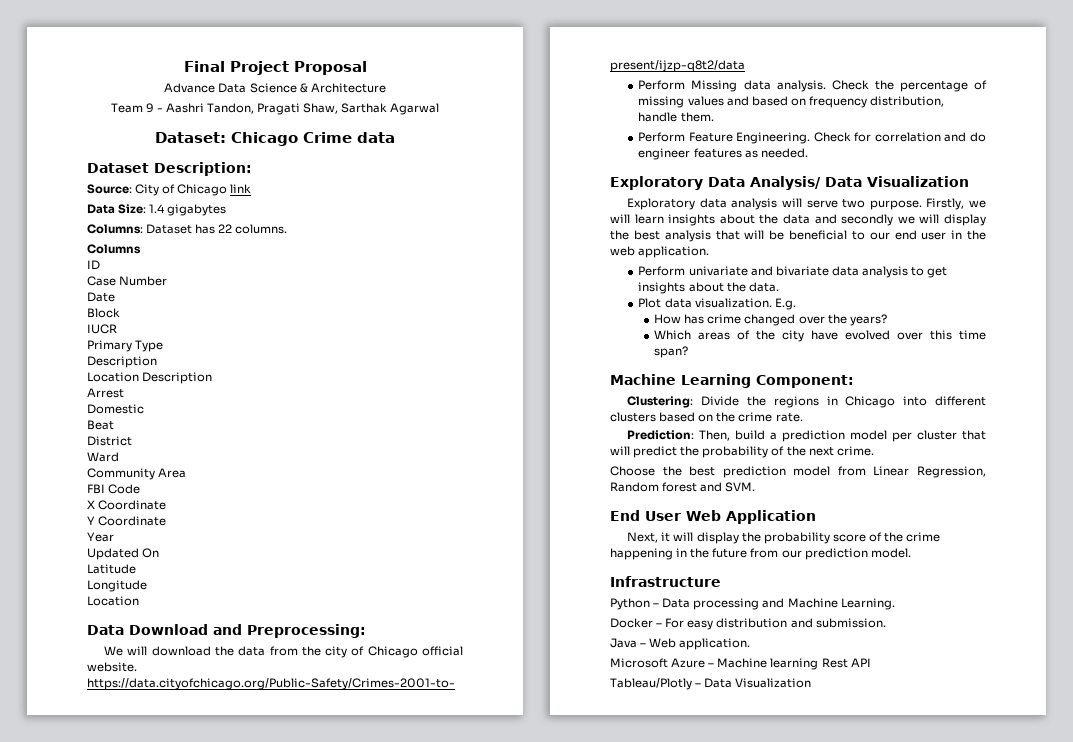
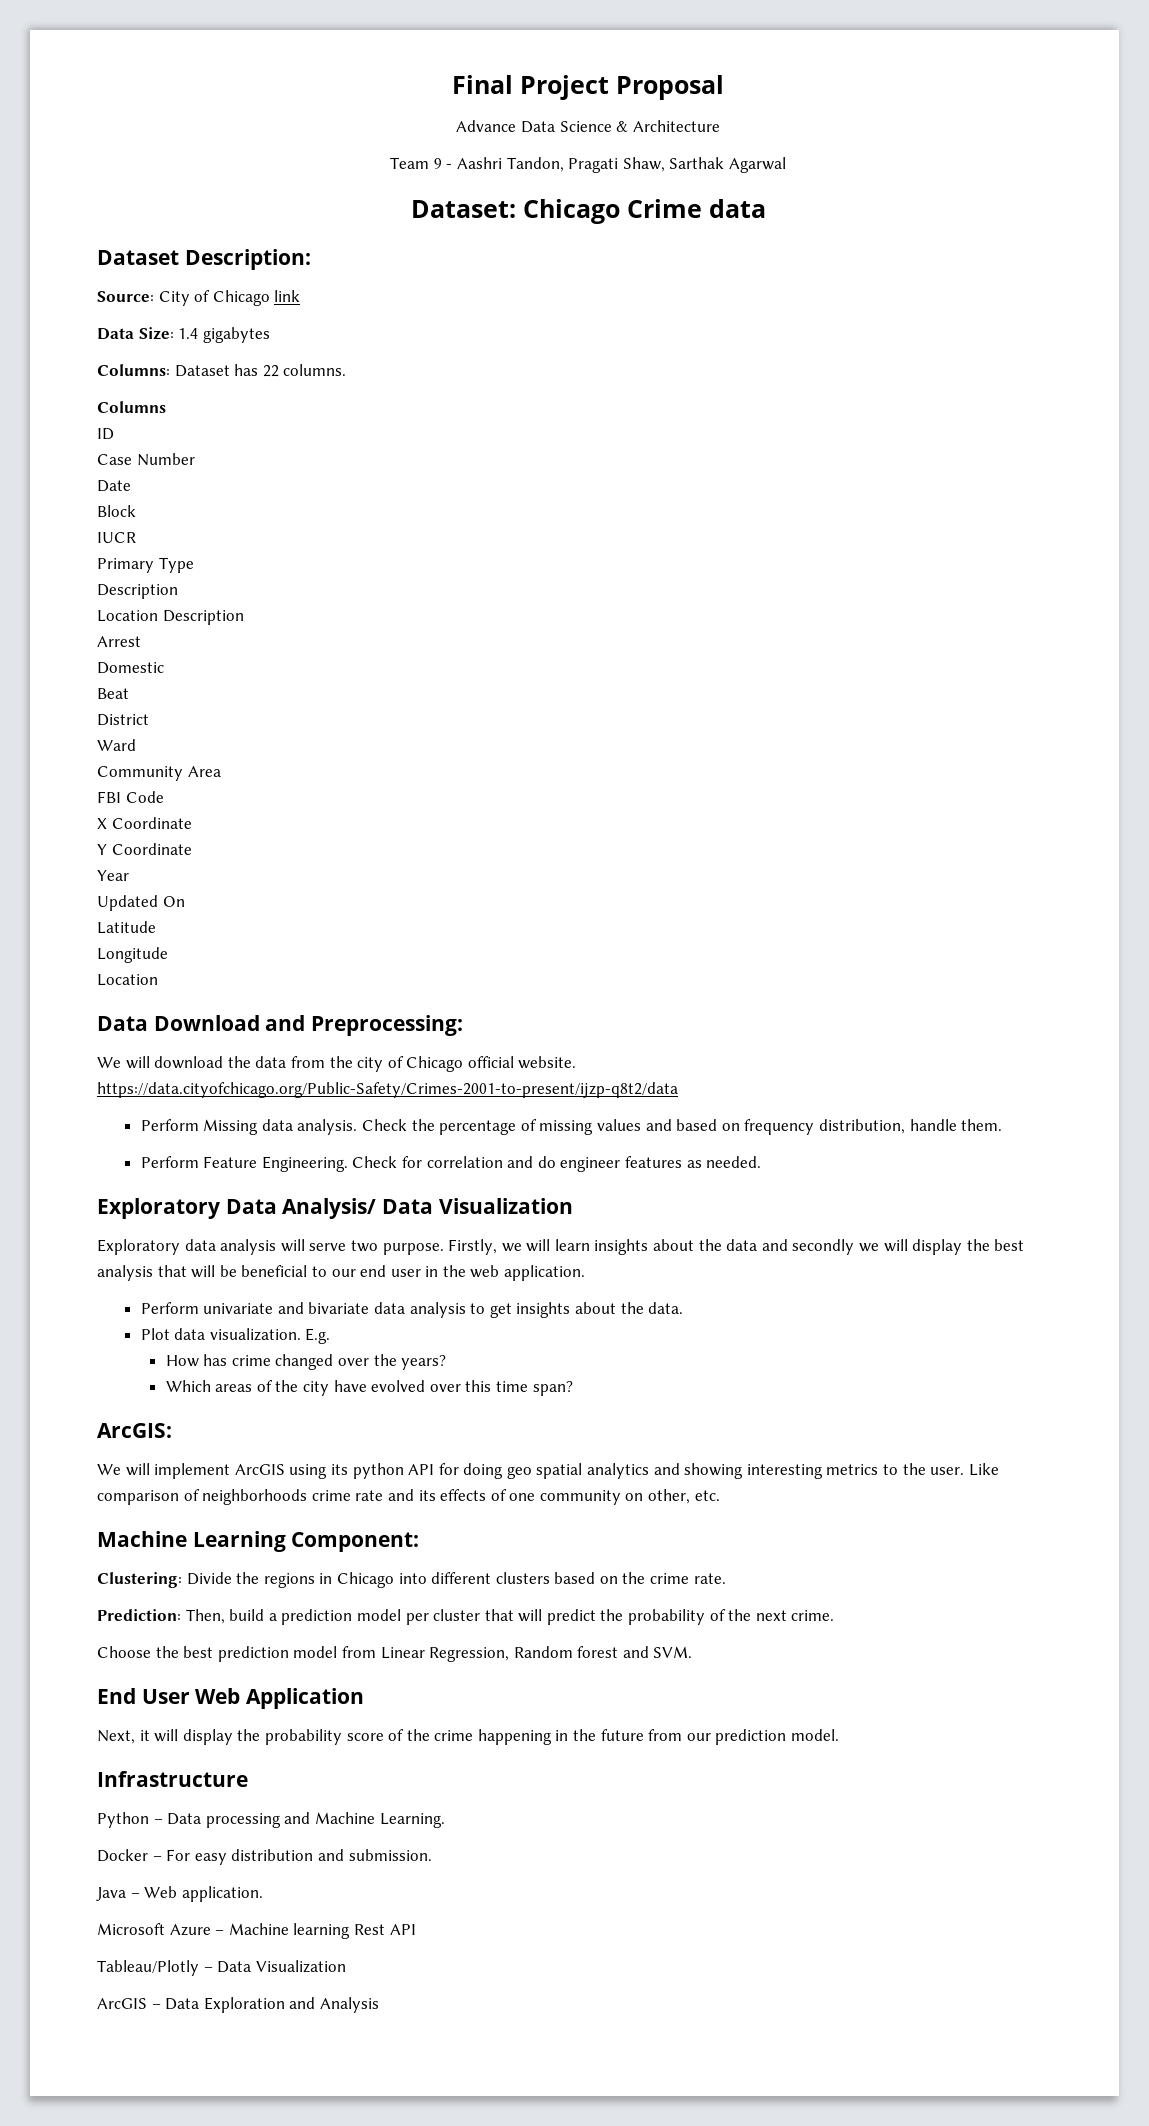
+ ArcGIS:
+ We will implement ArcGIS using its python API for doing geo spatial analytics and showing interesting metrics to the user. Like comparison of neighborhoods crime rate and its effects of one community on other, etc.
+ ArcGIS – Data Exploration and Analysis

